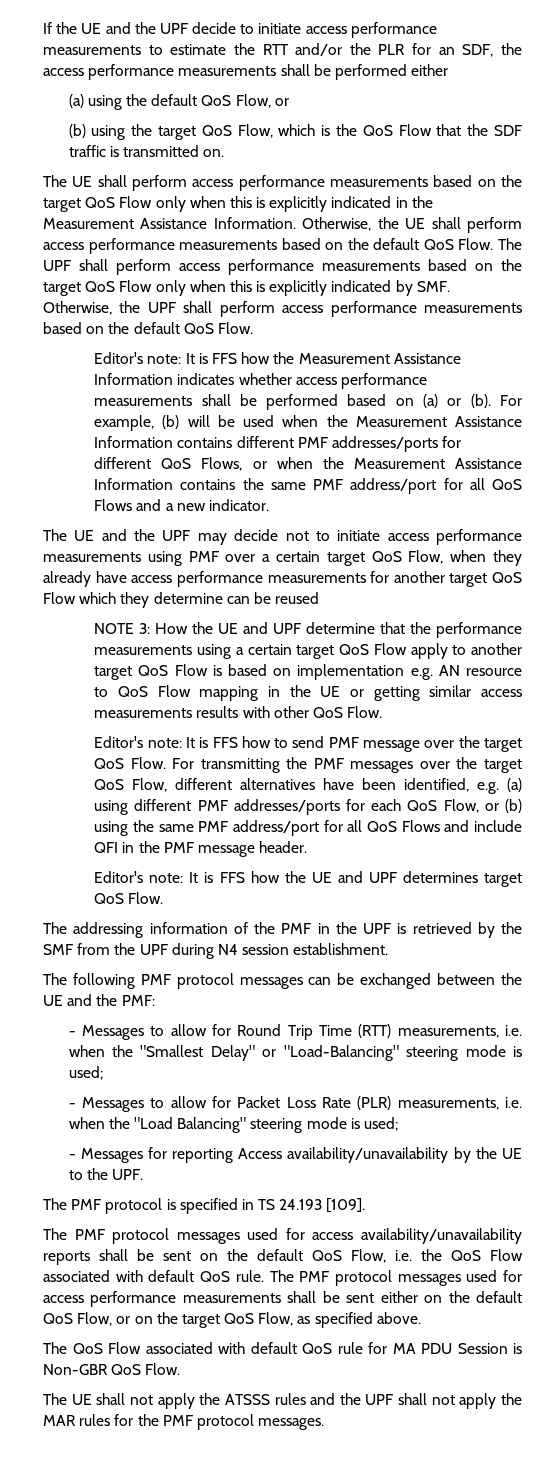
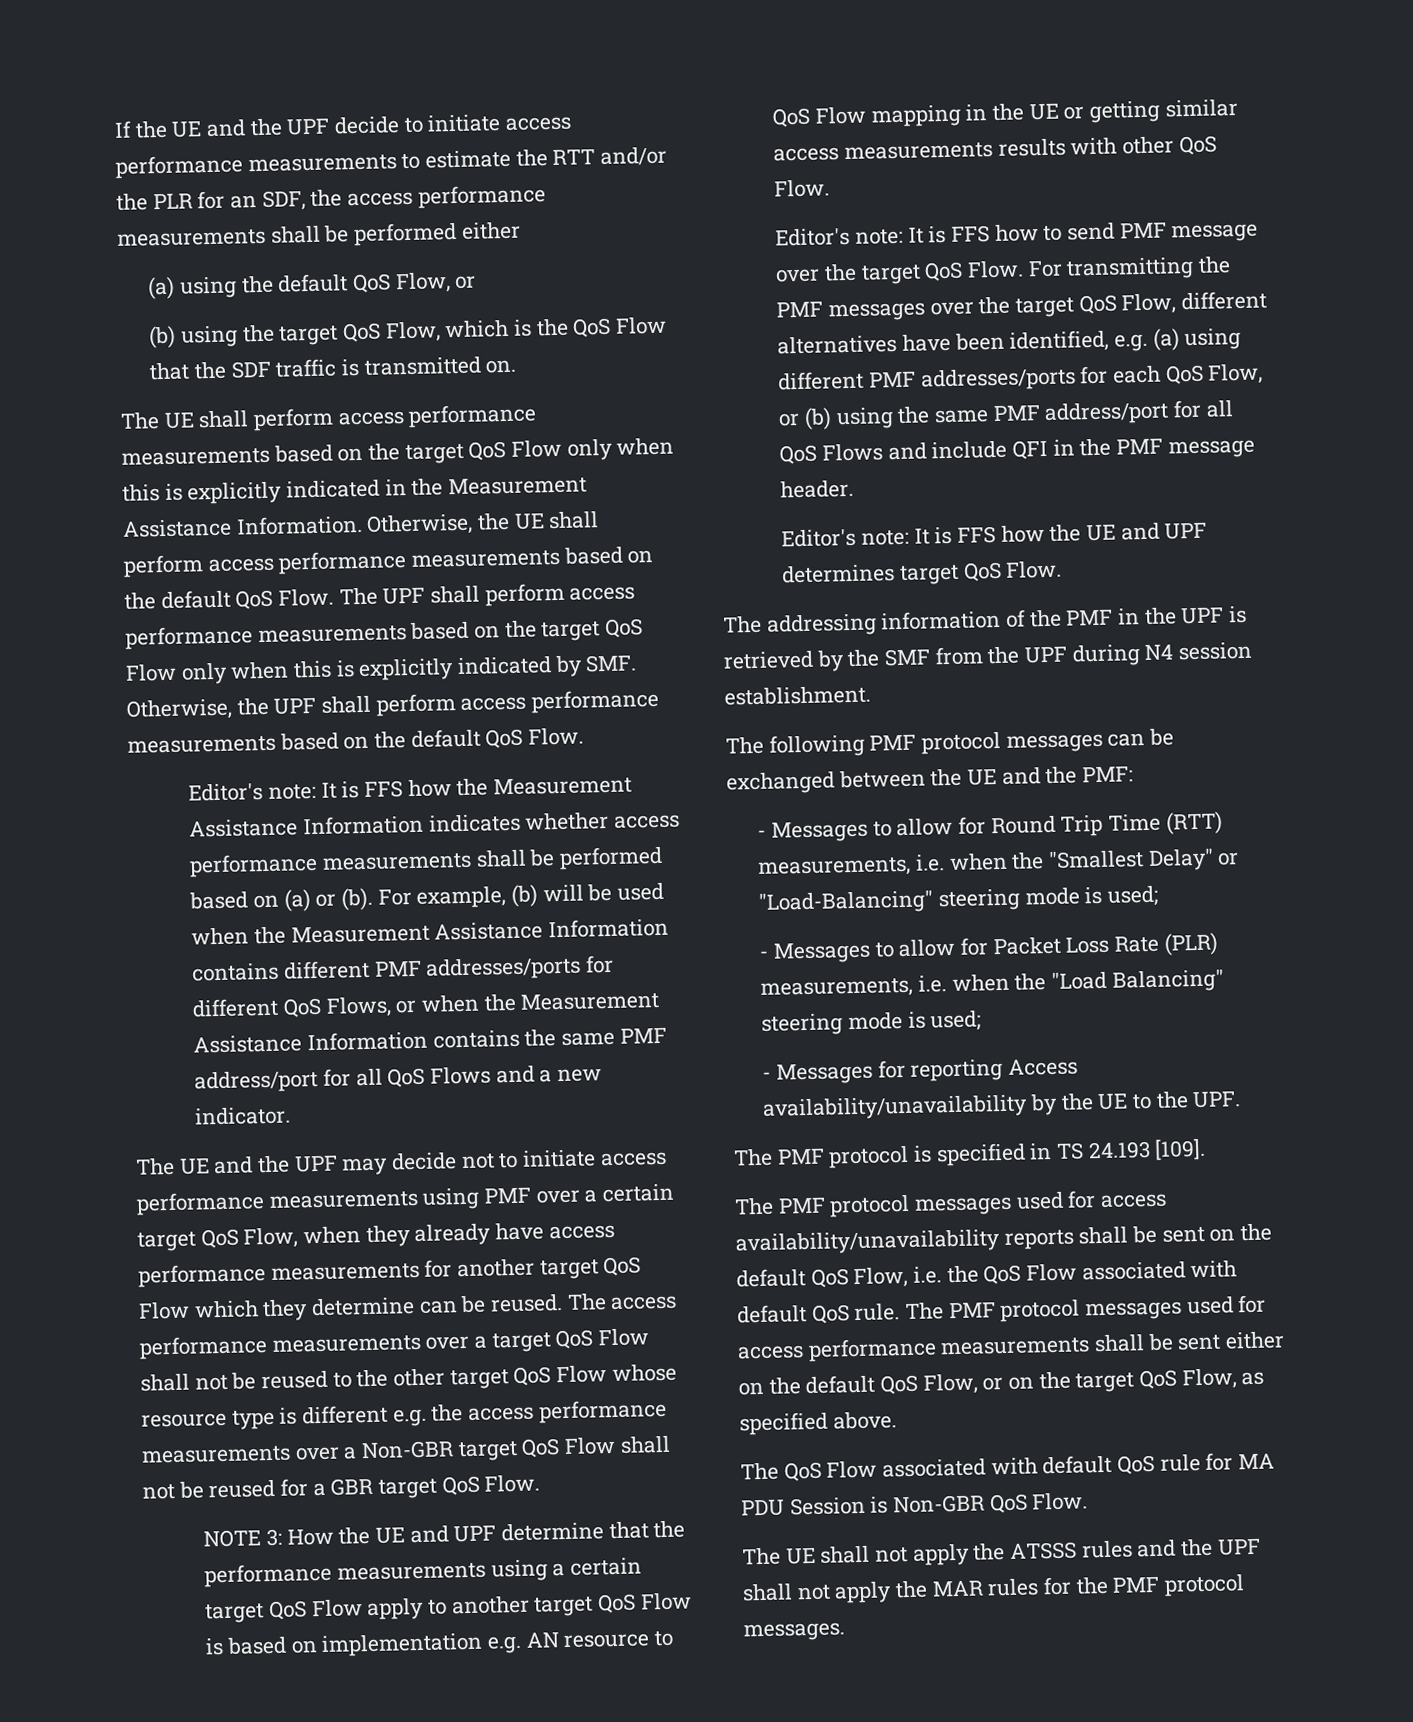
- The UE and the UPF may decide not to initiate access performance measurements using PMF over a certain target QoS Flow, when they already have access performance measurements for another target QoS Flow which they determine can be reused
+ The UE and the UPF may decide not to initiate access performance measurements using PMF over a certain target QoS Flow, when they already have access performance measurements for another target QoS Flow which they determine can be reused. The access performance measurements over a target QoS Flow shall not be reused to the other target QoS Flow whose resource type is different e.g. the access performance measurements over a Non-GBR target QoS Flow shall not be reused for a GBR target QoS Flow.

